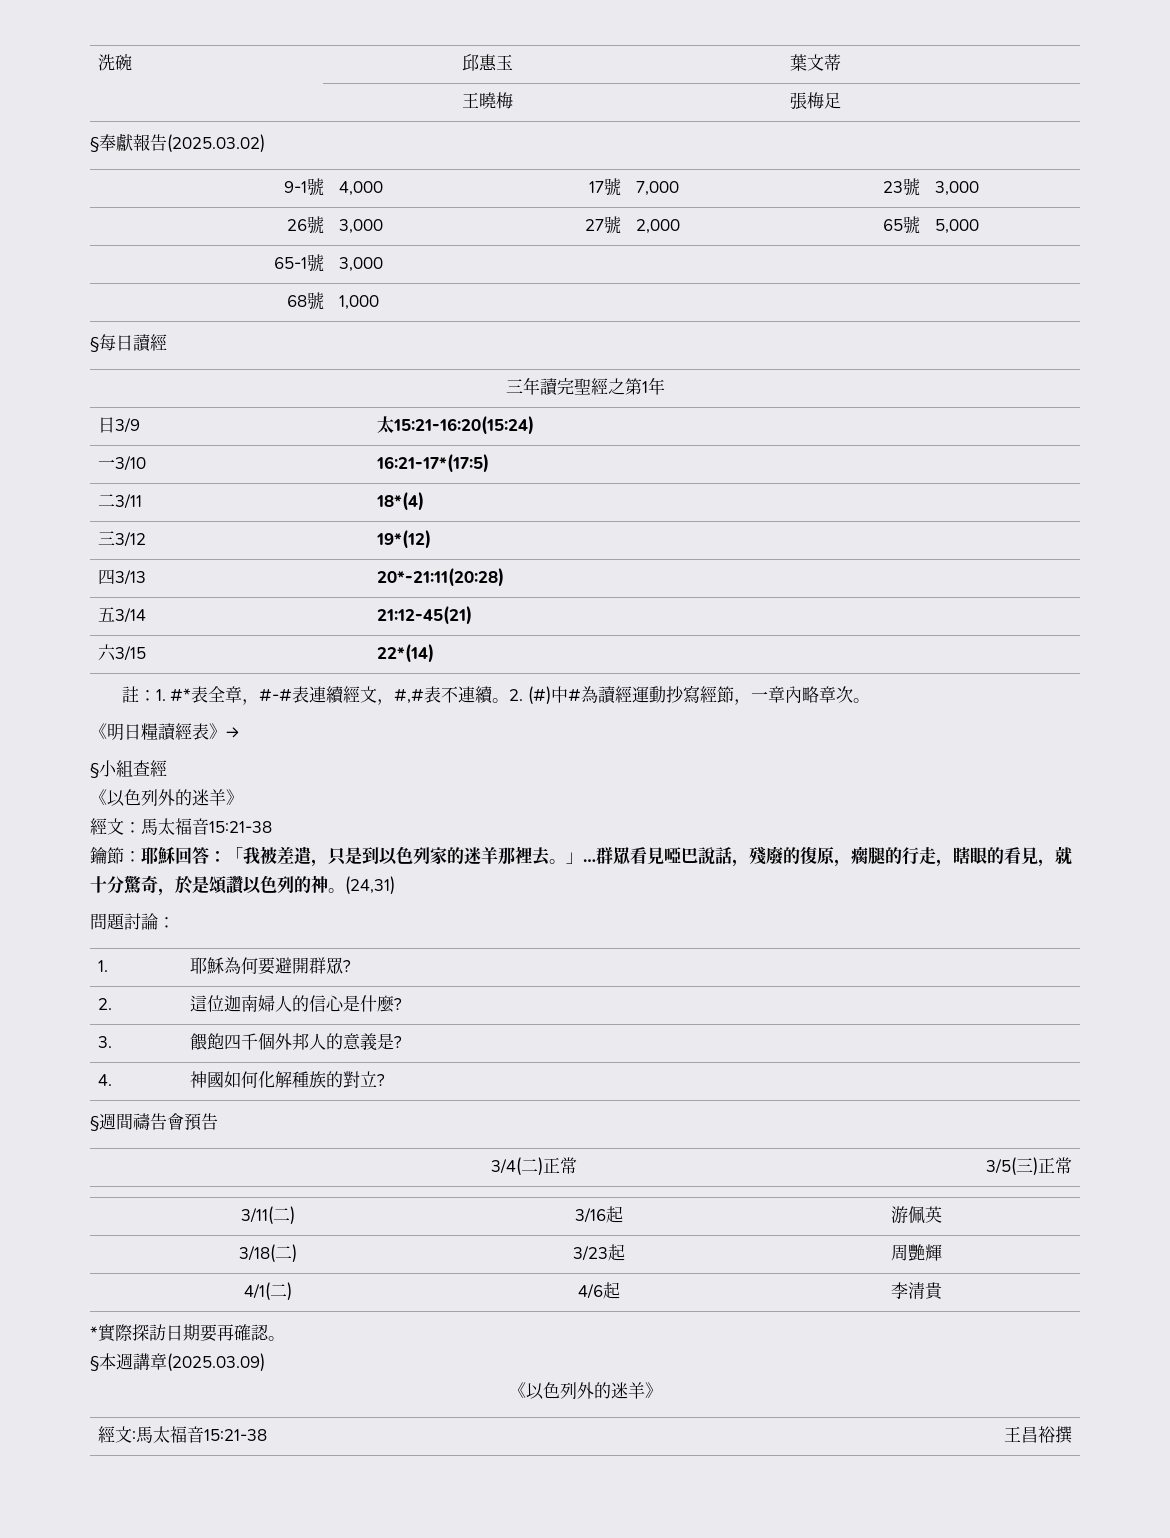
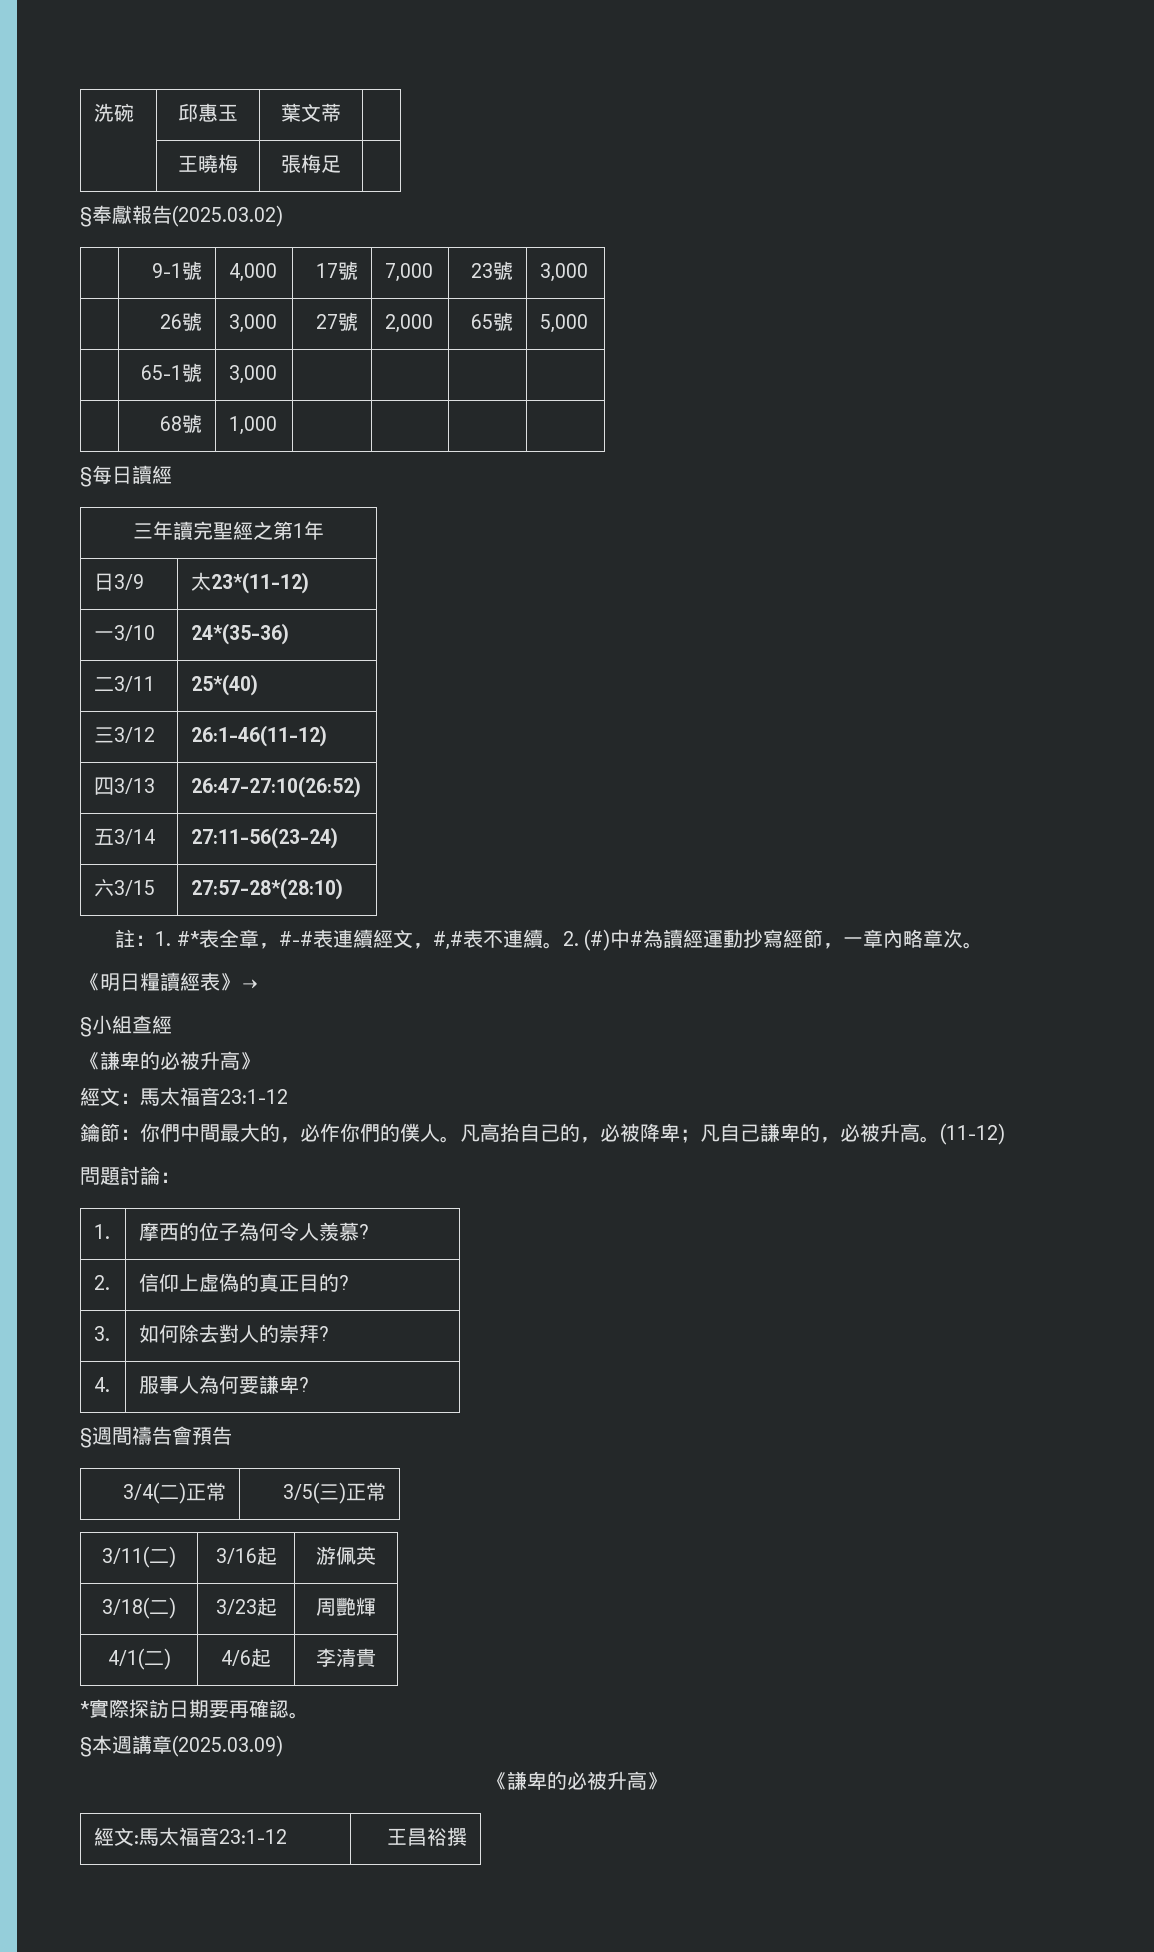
- 日3/9 | 太15:21-16:20(15:24)
+ 日3/9 | 太23*(11-12)
- 一3/10 | 16:21-17*(17:5)
+ 一3/10 | 24*(35-36)
- 二3/11 | 18*(4)
+ 二3/11 | 25*(40)
- 三3/12 | 19*(12)
+ 三3/12 | 26:1-46(11-12)
- 四3/13 | 20*-21:11(20:28)
+ 四3/13 | 26:47-27:10(26:52)
- 五3/14 | 21:12-45(21)
+ 五3/14 | 27:11-56(23-24)
- 六3/15 | 22*(14)
+ 六3/15 | 27:57-28*(28:10)
  §小組查經
- 《以色列外的迷羊》
- 經文：馬太福音15:21-38
+ 《謙卑的必被升高》
+ 經文：馬太福音23:1-12
- 鑰節：耶穌回答：「我被差遣，只是到以色列家的迷羊那裡去。」…群眾看見啞巴說話，殘廢的復原，瘸腿的行走，瞎眼的看見，就十分驚奇，於是頌讚以色列的神。(24,31)
+ 鑰節：你們中間最大的，必作你們的僕人。凡高抬自己的，必被降卑；凡自己謙卑的，必被升高。(11-12)
  問題討論：
- 1. | 耶穌為何要避開群眾?
- 2. | 這位迦南婦人的信心是什麼?
- 3. | 餵飽四千個外邦人的意義是?
- 4. | 神國如何化解種族的對立?
+ 1. | 摩西的位子為何令人羨慕?
+ 2. | 信仰上虛偽的真正目的?
+ 3. | 如何除去對人的崇拜?
+ 4. | 服事人為何要謙卑?
  §本週講章(2025.03.09)
- 《以色列外的迷羊》
- 經文:馬太福音15:21-38 | 王昌裕撰
+ 《謙卑的必被升高》
+ 經文:馬太福音23:1-12 | 王昌裕撰

